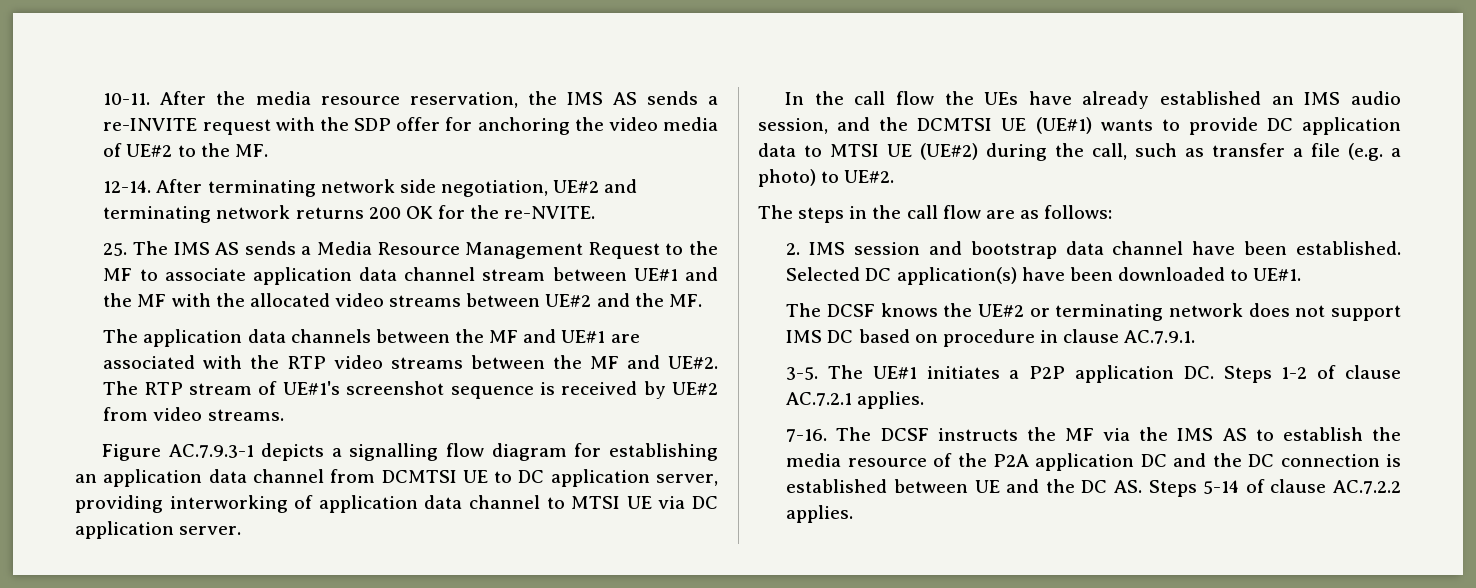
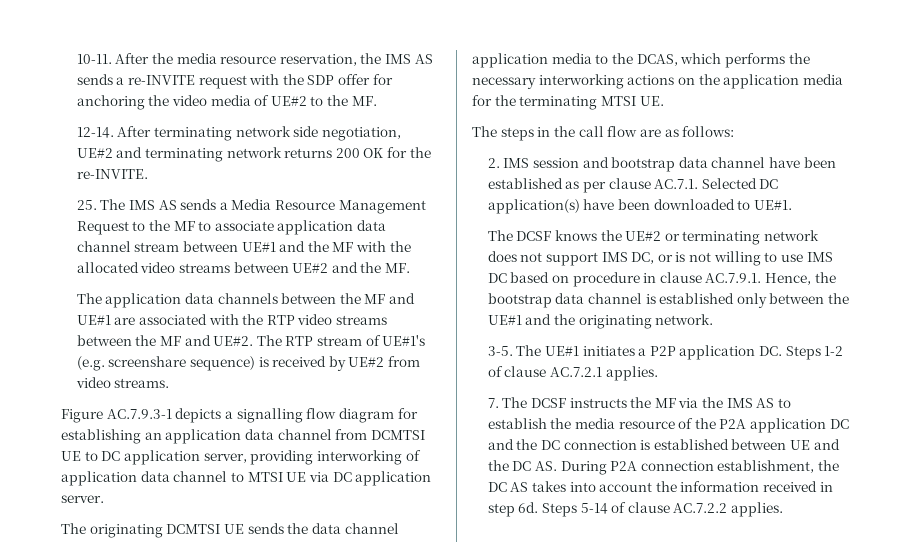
- After terminating network side negotiation, UE#2 and terminating network returns 200 OK for the re-NVITE.
+ After terminating network side negotiation, UE#2 and terminating network returns 200 OK for the re-INVITE.
- The RTP stream of UE#1's screenshot sequence is received by UE#2 from video streams.
+ The RTP stream of UE#1's (e.g. screenshare sequence) is received by UE#2 from video streams.
- In the call flow the UEs have already established an IMS audio session, and the DCMTSI UE (UE#1) wants to provide DC application data to MTSI UE (UE#2) during the call, such as transfer a file (e.g. a photo) to UE#2.
+ The originating DCMTSI UE sends the data channel application media to the DCAS, which performs the necessary interworking actions on the application media for the terminating MTSI UE.
- 2. IMS session and bootstrap data channel have been established. Selected DC application(s) have been downloaded to UE#1.
+ 2. IMS session and bootstrap data channel have been established as per clause AC.7.1. Selected DC application(s) have been downloaded to UE#1.
- The DCSF knows the UE#2 or terminating network does not support IMS DC based on procedure in clause AC.7.9.1.
+ The DCSF knows the UE#2 or terminating network does not support IMS DC, or is not willing to use IMS DC based on procedure in clause AC.7.9.1. Hence, the bootstrap data channel is established only between the UE#1 and the originating network.
- 7-16. The DCSF instructs the MF via the IMS AS to establish the media resource of the P2A application DC and the DC connection is established between UE and the DC AS. Steps 5-14 of clause AC.7.2.2 applies.
+ 7. The DCSF instructs the MF via the IMS AS to establish the media resource of the P2A application DC and the DC connection is established between UE and the DC AS. During P2A connection establishment, the DC AS takes into account the information received in step 6d. Steps 5-14 of clause AC.7.2.2 applies.

